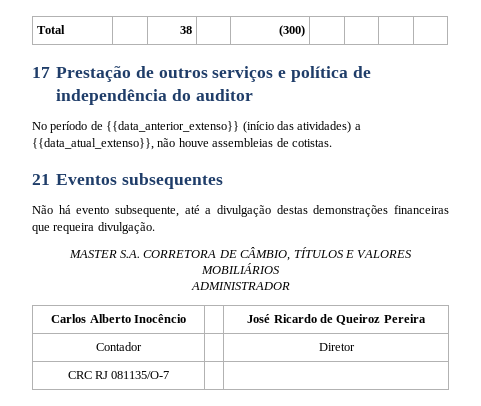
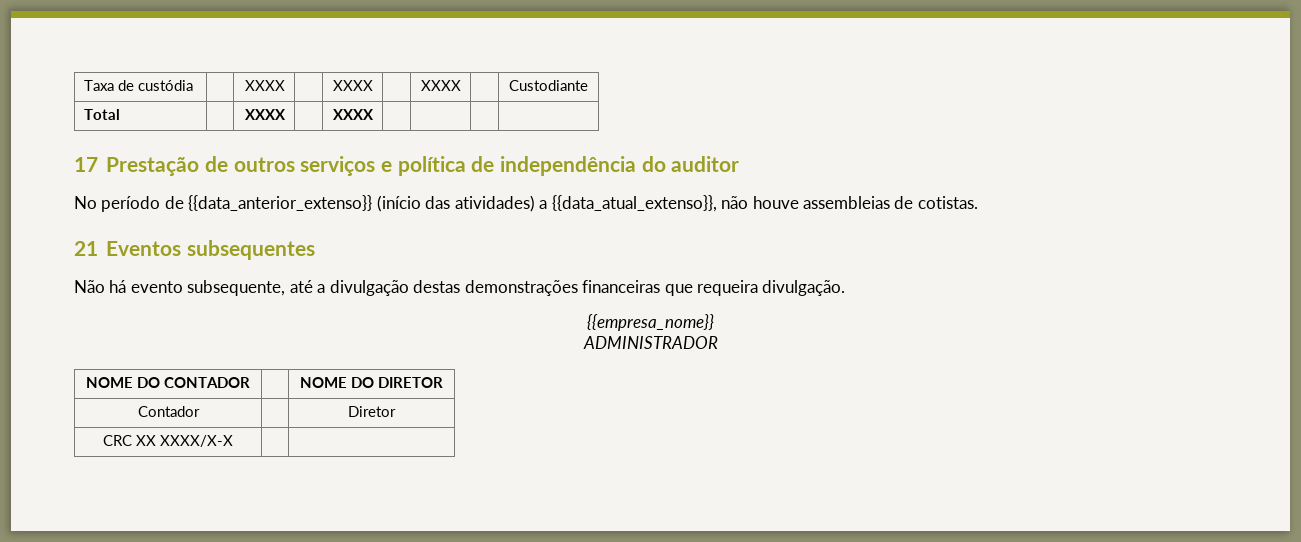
+ Taxa de custódia | | XXXX | | XXXX | | XXXX | | Custodiante
- Total | | 38 | | (300) | | | |
+ Total | | XXXX | | XXXX | | | |
- MASTER S.A. CORRETORA DE CÂMBIO, TÍTULOS E VALORES MOBILIÁRIOS
+ {{empresa_nome}}
  ADMINISTRADOR
- Carlos Alberto Inocêncio | | José Ricardo de Queiroz Pereira
+ NOME DO CONTADOR | | NOME DO DIRETOR
- CRC RJ 081135/O-7 | |
+ CRC XX XXXX/X-X | |

